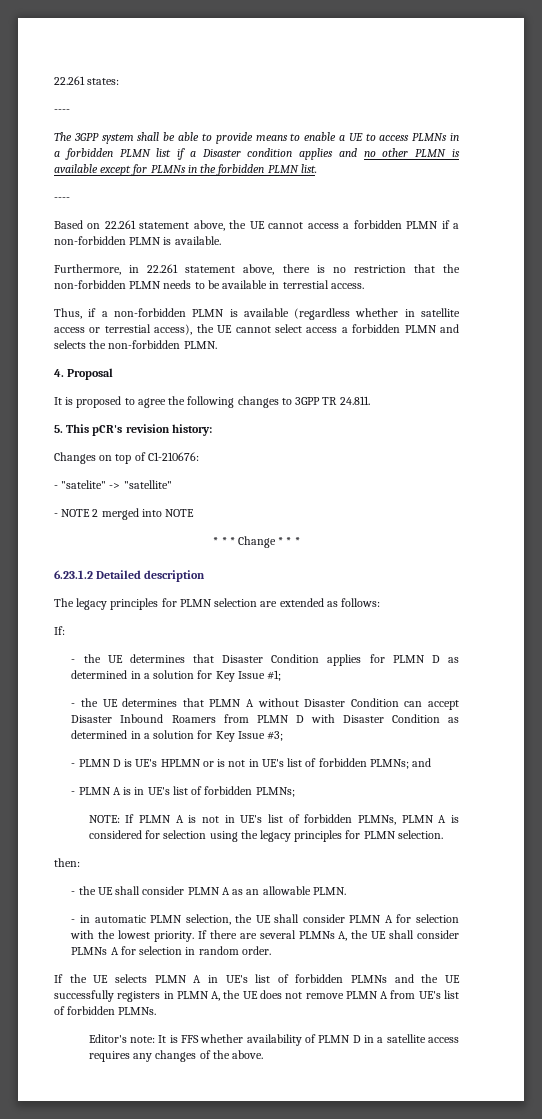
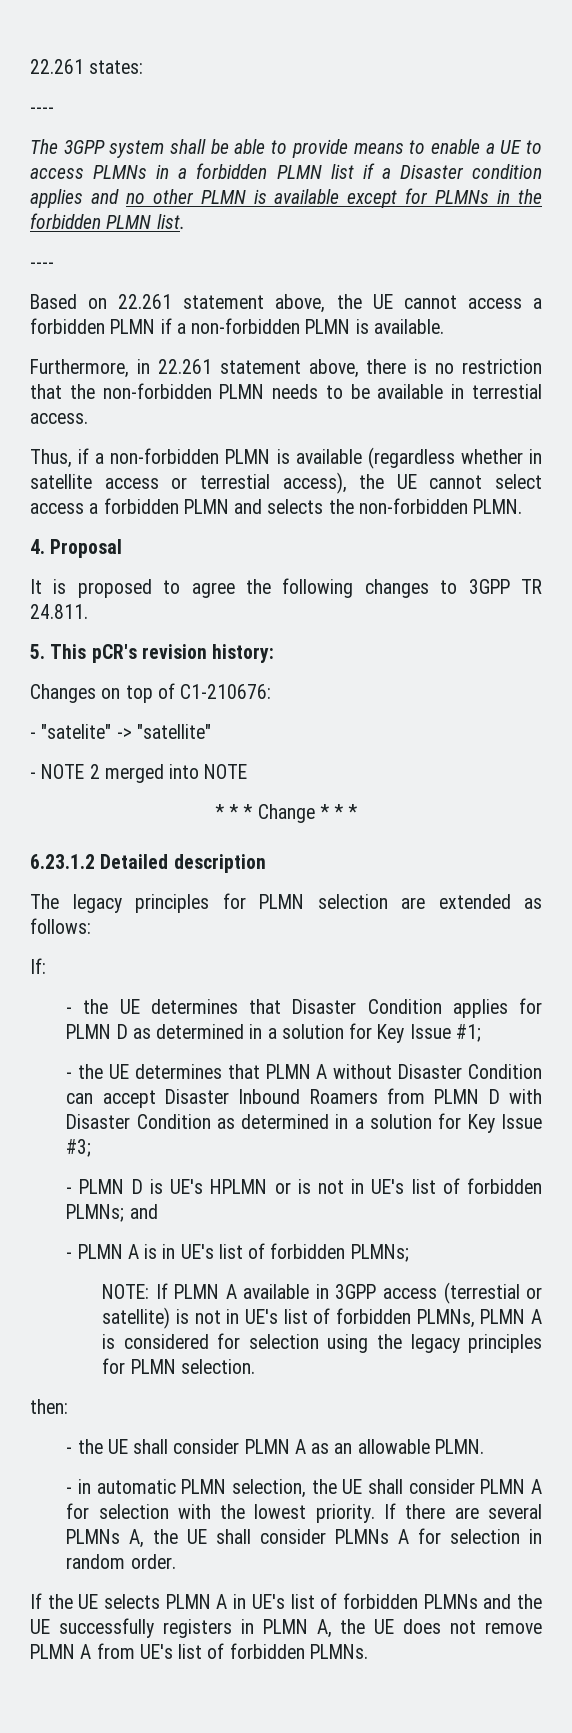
- NOTE: If PLMN A is not in UE's list of forbidden PLMNs, PLMN A is considered for selection using the legacy principles for PLMN selection.
+ NOTE: If PLMN A available in 3GPP access (terrestial or satellite) is not in UE's list of forbidden PLMNs, PLMN A is considered for selection using the legacy principles for PLMN selection.
- Editor's note: It is FFS whether availability of PLMN D in a satellite access requires any changes of the above.

